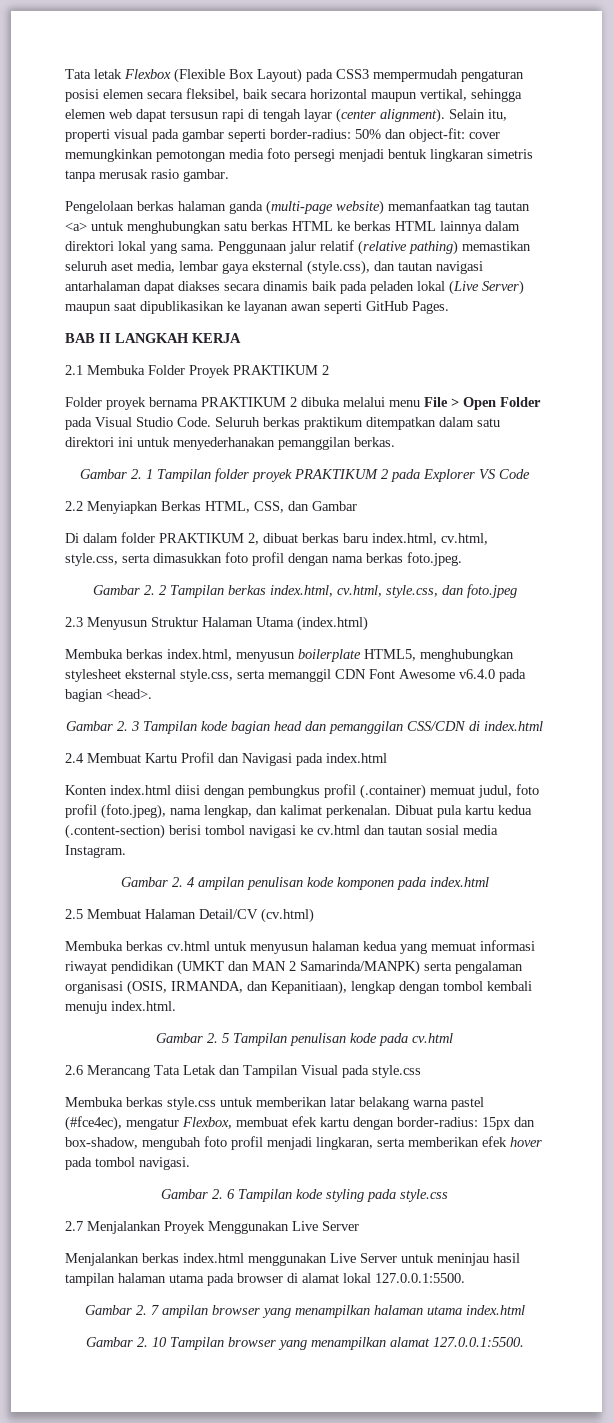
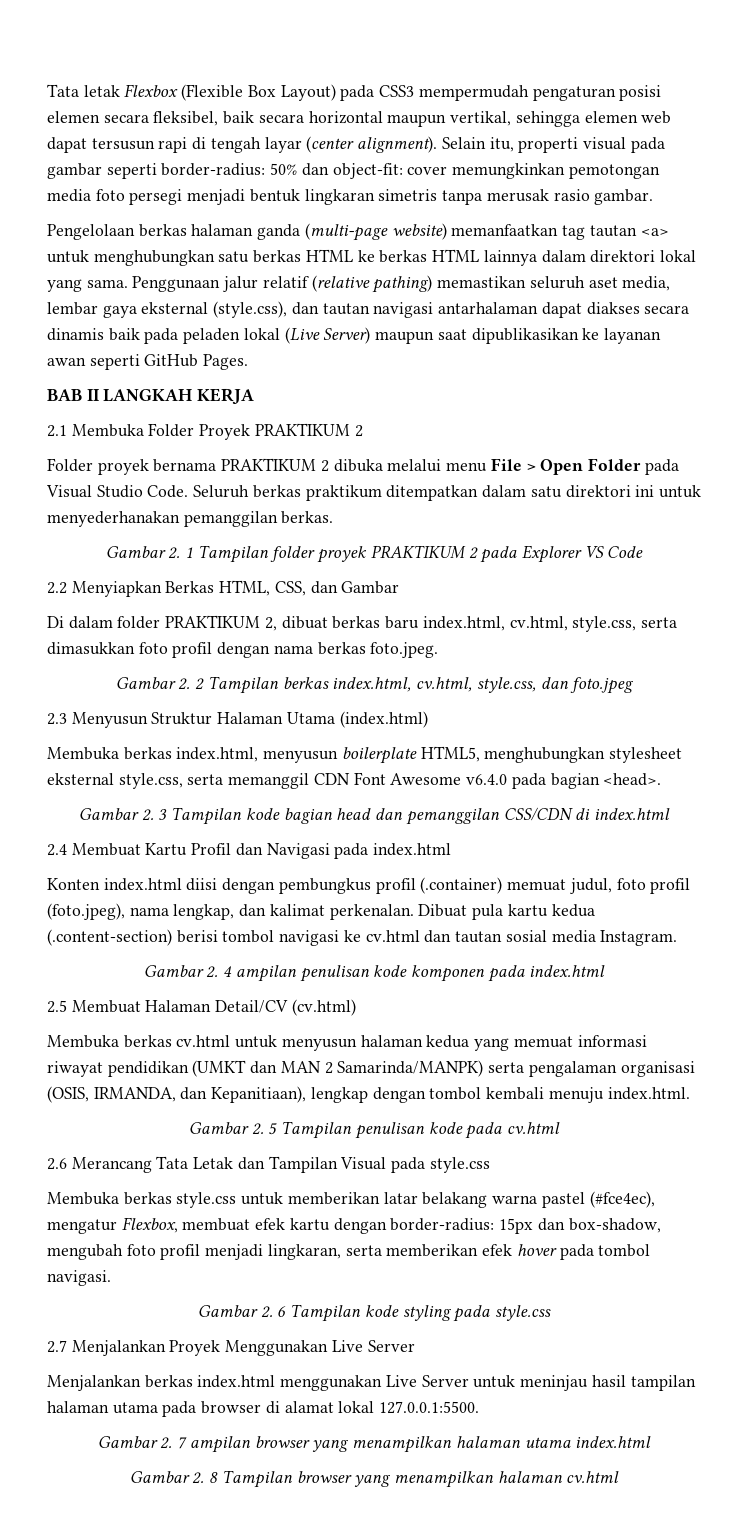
- Gambar 2. 10 Tampilan browser yang menampilkan alamat 127.0.0.1:5500.
+ Gambar 2. 8 Tampilan browser yang menampilkan halaman cv.html

